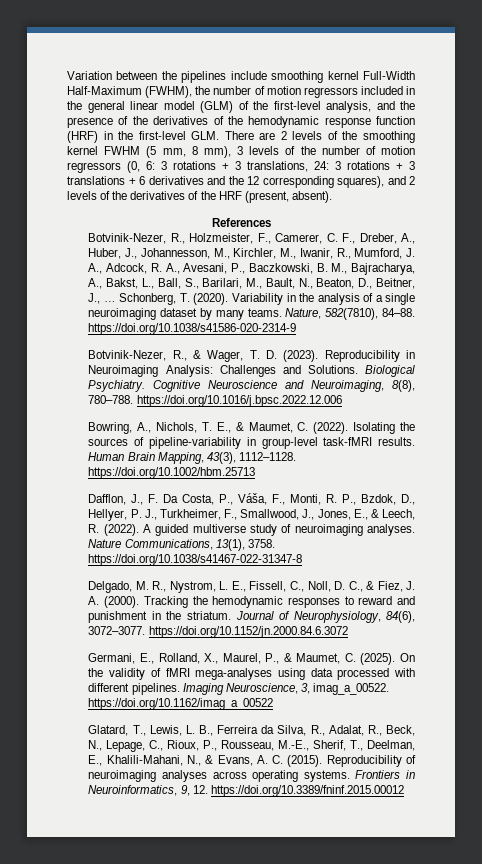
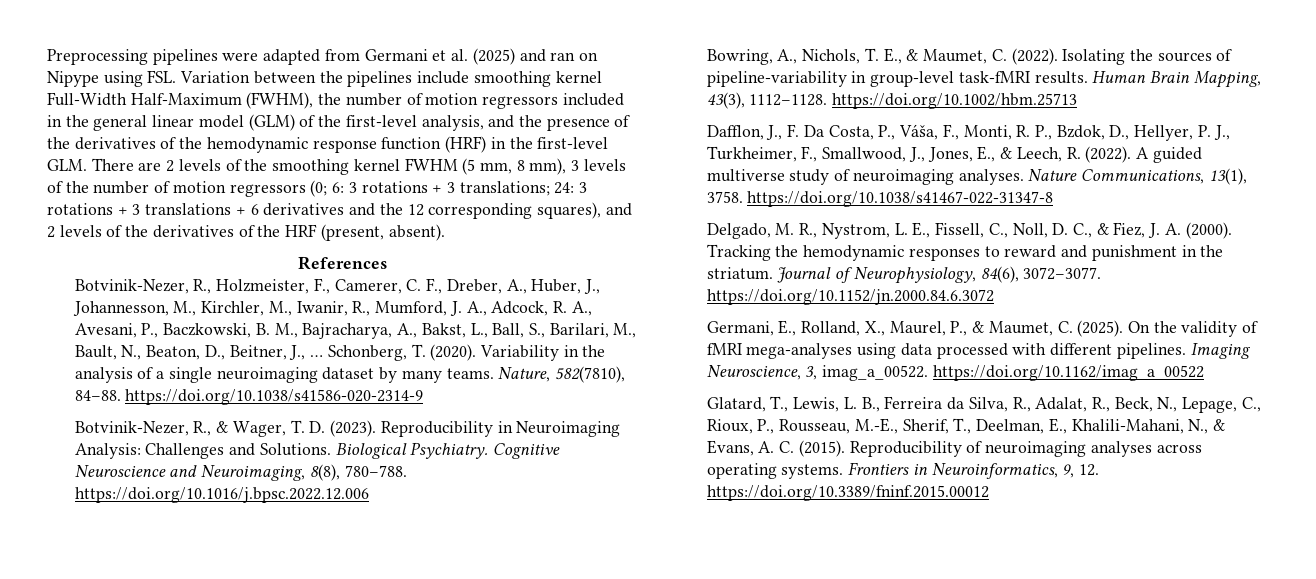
- Variation between the pipelines include smoothing kernel Full-Width Half-Maximum (FWHM), the number of motion regressors included in the general linear model (GLM) of the first-level analysis, and the presence of the derivatives of the hemodynamic response function (HRF) in the first-level GLM. There are 2 levels of the smoothing kernel FWHM (5 mm, 8 mm), 3 levels of the number of motion regressors (0, 6:
+ Preprocessing pipelines were adapted from Germani et al. (2025) and ran on Nipype using FSL. Variation between the pipelines include smoothing kernel Full-Width Half-Maximum (FWHM), the number of motion regressors included in the general linear model (GLM) of the first-level analysis, and the presence of the derivatives of the hemodynamic response function (HRF) in the first-level GLM. There are 2 levels of the smoothing kernel FWHM (5 mm, 8 mm), 3 levels of the number of motion regressors (0; 6:
- 3 rotations + 3 translations, 24:
+ 3 rotations + 3 translations; 24:

